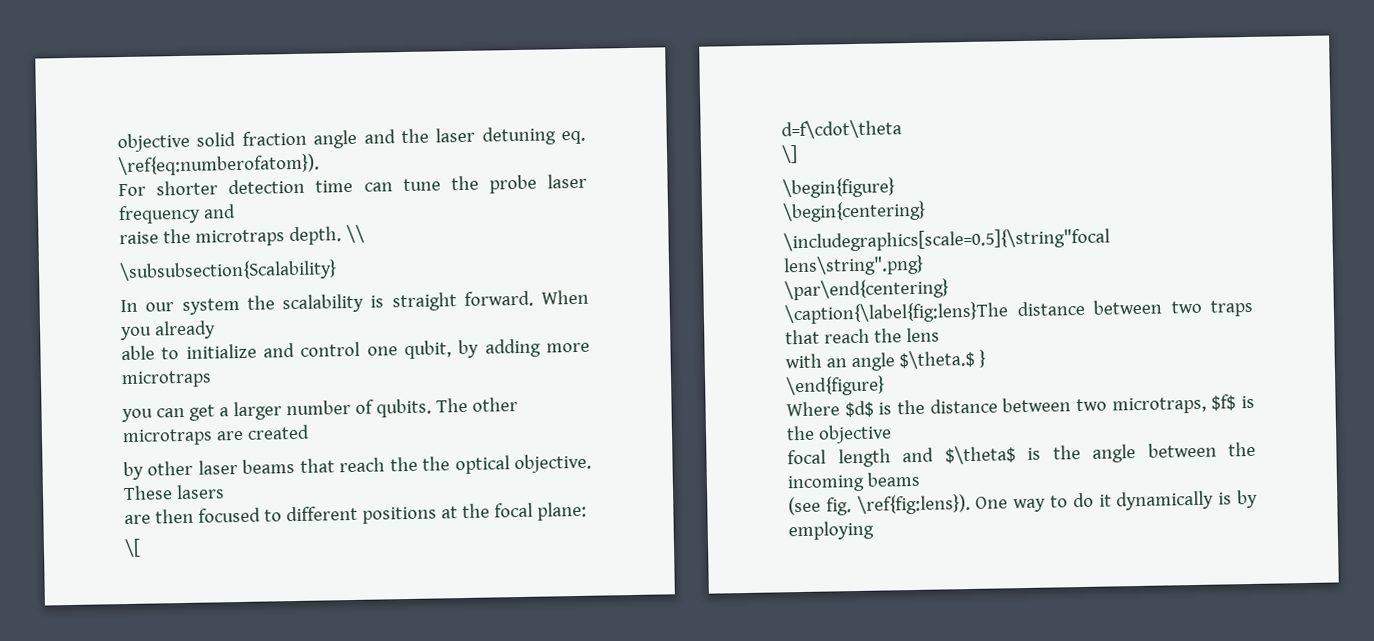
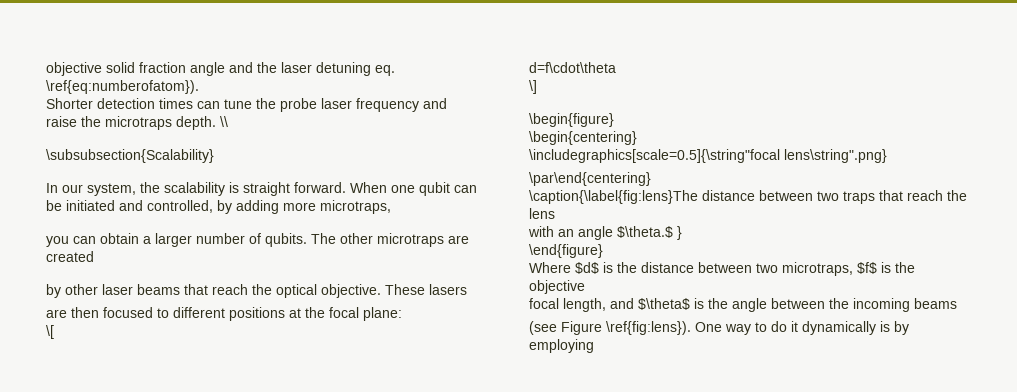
- For shorter detection time can tune the probe laser frequency and
+ Shorter detection times can tune the probe laser frequency and
- In our system the scalability is straight forward.
+ In our system, the scalability is straight forward.
- When you already
- able to initialize and control one qubit, by adding more microtraps
+ When one qubit can be initiated and controlled, by adding more microtraps,
- you can get a larger number of qubits.
+ you can obtain a larger number of qubits.
- by other laser beams that reach the the optical objective.
+ by other laser beams that reach the optical objective.
- focal length and $\theta$ is the angle between the incoming beams
+ focal length, and $\theta$ is the angle between the incoming beams
- (see fig. \ref{fig:lens}).
+ (see Figure \ref{fig:lens}).

